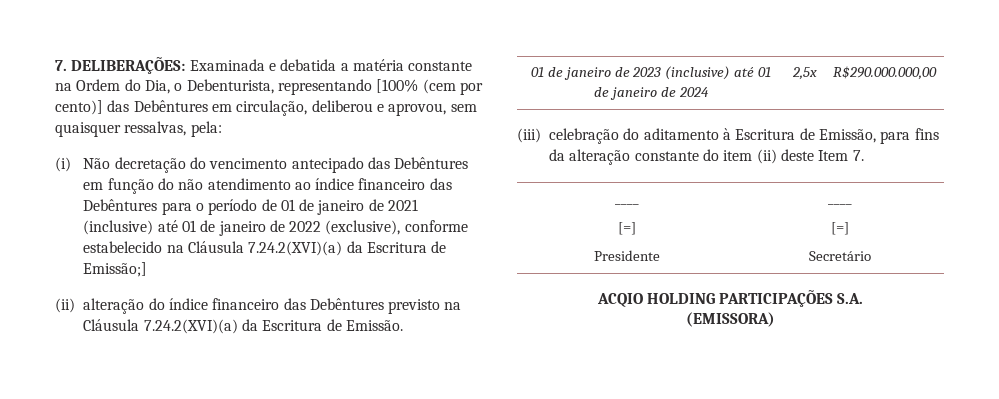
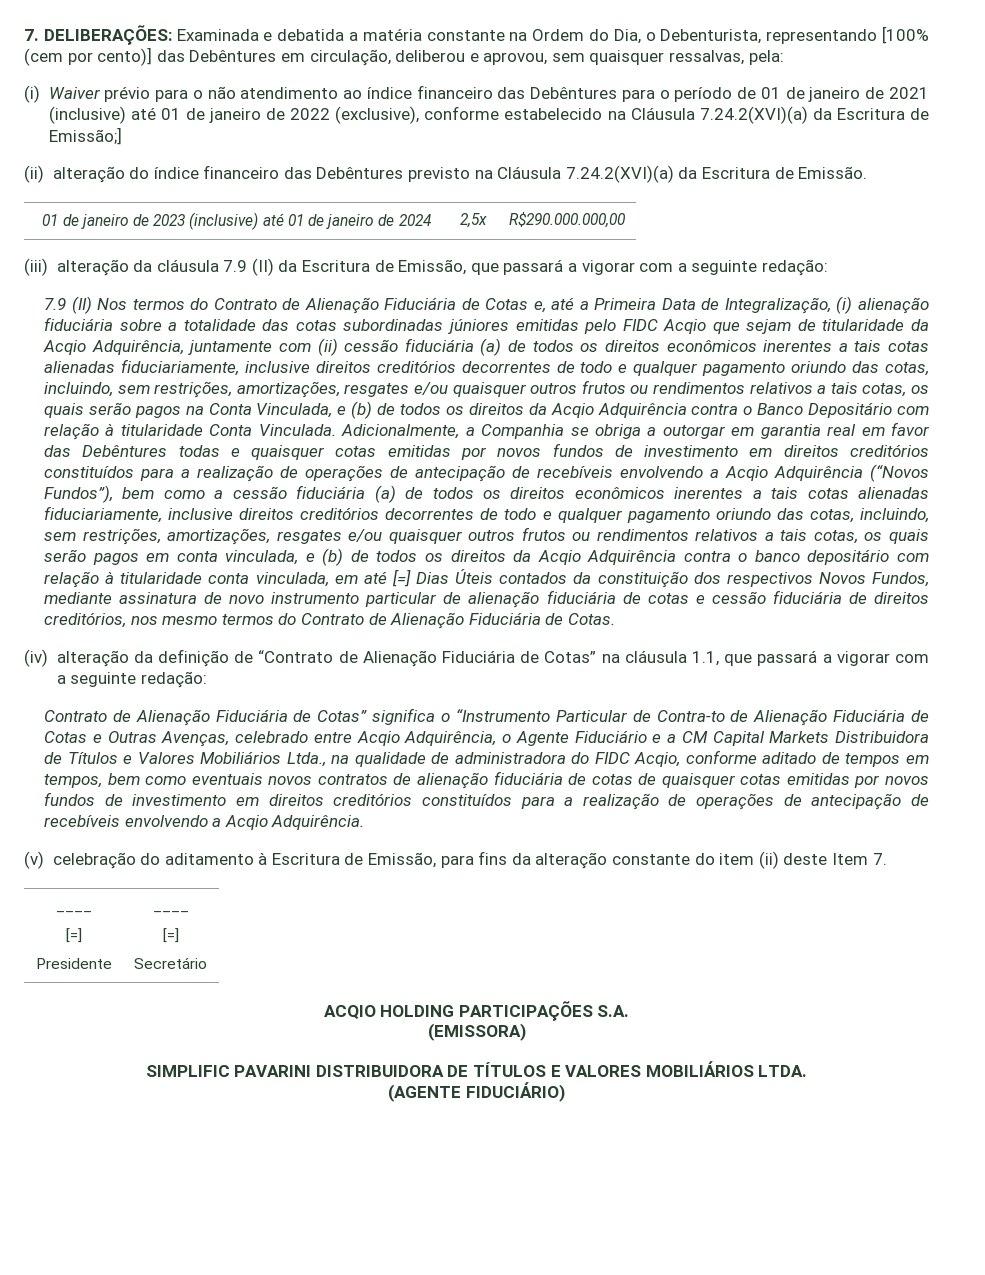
- (i) Não decretação do vencimento antecipado das Debêntures em função do não atendimento ao índice financeiro das Debêntures para o período de 01 de janeiro de 2021 (inclusive) até 01 de janeiro de 2022 (exclusive), conforme estabelecido na Cláusula 7.24.2(XVI)(a) da Escritura de Emissão;]
+ (i) Waiver prévio para o não atendimento ao índice financeiro das Debêntures para o período de 01 de janeiro de 2021 (inclusive) até 01 de janeiro de 2022 (exclusive), conforme estabelecido na Cláusula 7.24.2(XVI)(a) da Escritura de Emissão;]
- (iii) celebração do aditamento à Escritura de Emissão, para fins da alteração constante do item (ii) deste Item 7.
+ (iii) alteração da cláusula 7.9 (II) da Escritura de Emissão, que passará a vigorar com a seguinte redação:
+ 7.9 (II) Nos termos do Contrato de Alienação Fiduciária de Cotas e, até a Primeira Data de Integralização, (i) alienação fiduciária sobre a totalidade das cotas subordinadas júniores emitidas pelo FIDC Acqio que sejam de titularidade da Acqio Adquirência, juntamente com (ii) cessão fiduciária (a) de todos os direitos econômicos inerentes a tais cotas alienadas fiduciariamente, inclusive direitos creditórios decorrentes de todo e qualquer pagamento oriundo das cotas, incluindo, sem restrições, amortizações, resgates e/ou quaisquer outros frutos ou rendimentos relativos a tais cotas, os quais serão pagos na Conta Vinculada, e (b) de todos os direitos da Acqio Adquirência contra o Banco Depositário com relação à titularidade Conta Vinculada. Adicionalmente, a Companhia se obriga a outorgar em garantia real em favor das Debêntures todas e quaisquer cotas emitidas por novos fundos de investimento em direitos creditórios constituídos para a realização de operações de antecipação de recebíveis envolvendo a Acqio Adquirência (“Novos Fundos”), bem como a cessão fiduciária (a) de todos os direitos econômicos inerentes a tais cotas alienadas fiduciariamente, inclusive direitos creditórios decorrentes de todo e qualquer pagamento oriundo das cotas, incluindo, sem restrições, amortizações, resgates e/ou quaisquer outros frutos ou rendimentos relativos a tais cotas, os quais serão pagos em conta vinculada, e (b) de todos os direitos da Acqio Adquirência contra o banco depositário com relação à titularidade conta vinculada, em até [=] Dias Úteis contados da constituição dos respectivos Novos Fundos, mediante assinatura de novo instrumento particular de alienação fiduciária de cotas e cessão fiduciária de direitos creditórios, nos mesmo termos do Contrato de Alienação Fiduciária de Cotas.
+ (iv) alteração da definição de “Contrato de Alienação Fiduciária de Cotas” na cláusula 1.1, que passará a vigorar com a seguinte redação:
+ Contrato de Alienação Fiduciária de Cotas” significa o “Instrumento Particular de Contra-to de Alienação Fiduciária de Cotas e Outras Avenças, celebrado entre Acqio Adquirência, o Agente Fiduciário e a CM Capital Markets Distribuidora de Títulos e Valores Mobiliários Ltda., na qualidade de administradora do FIDC Acqio, conforme aditado de tempos em tempos, bem como eventuais novos contratos de alienação fiduciária de cotas de quaisquer cotas emitidas por novos fundos de investimento em direitos creditórios constituídos para a realização de operações de antecipação de recebíveis envolvendo a Acqio Adquirência.
+ (v) celebração do aditamento à Escritura de Emissão, para fins da alteração constante do item (ii) deste Item 7.
+ SIMPLIFIC PAVARINI DISTRIBUIDORA DE TÍTULOS E VALORES MOBILIÁRIOS LTDA.
+ (AGENTE FIDUCIÁRIO)

